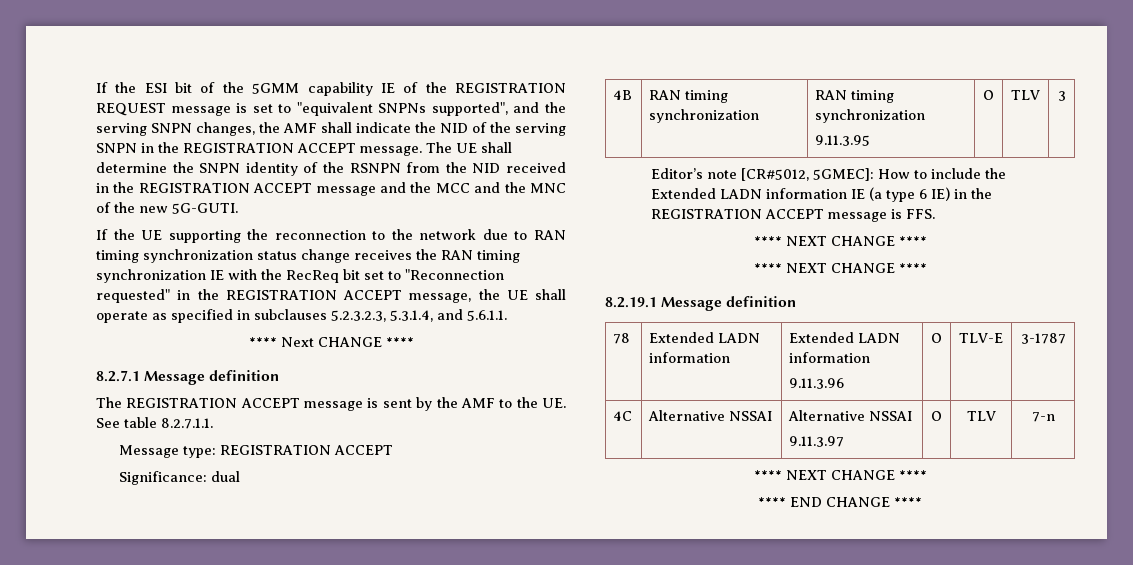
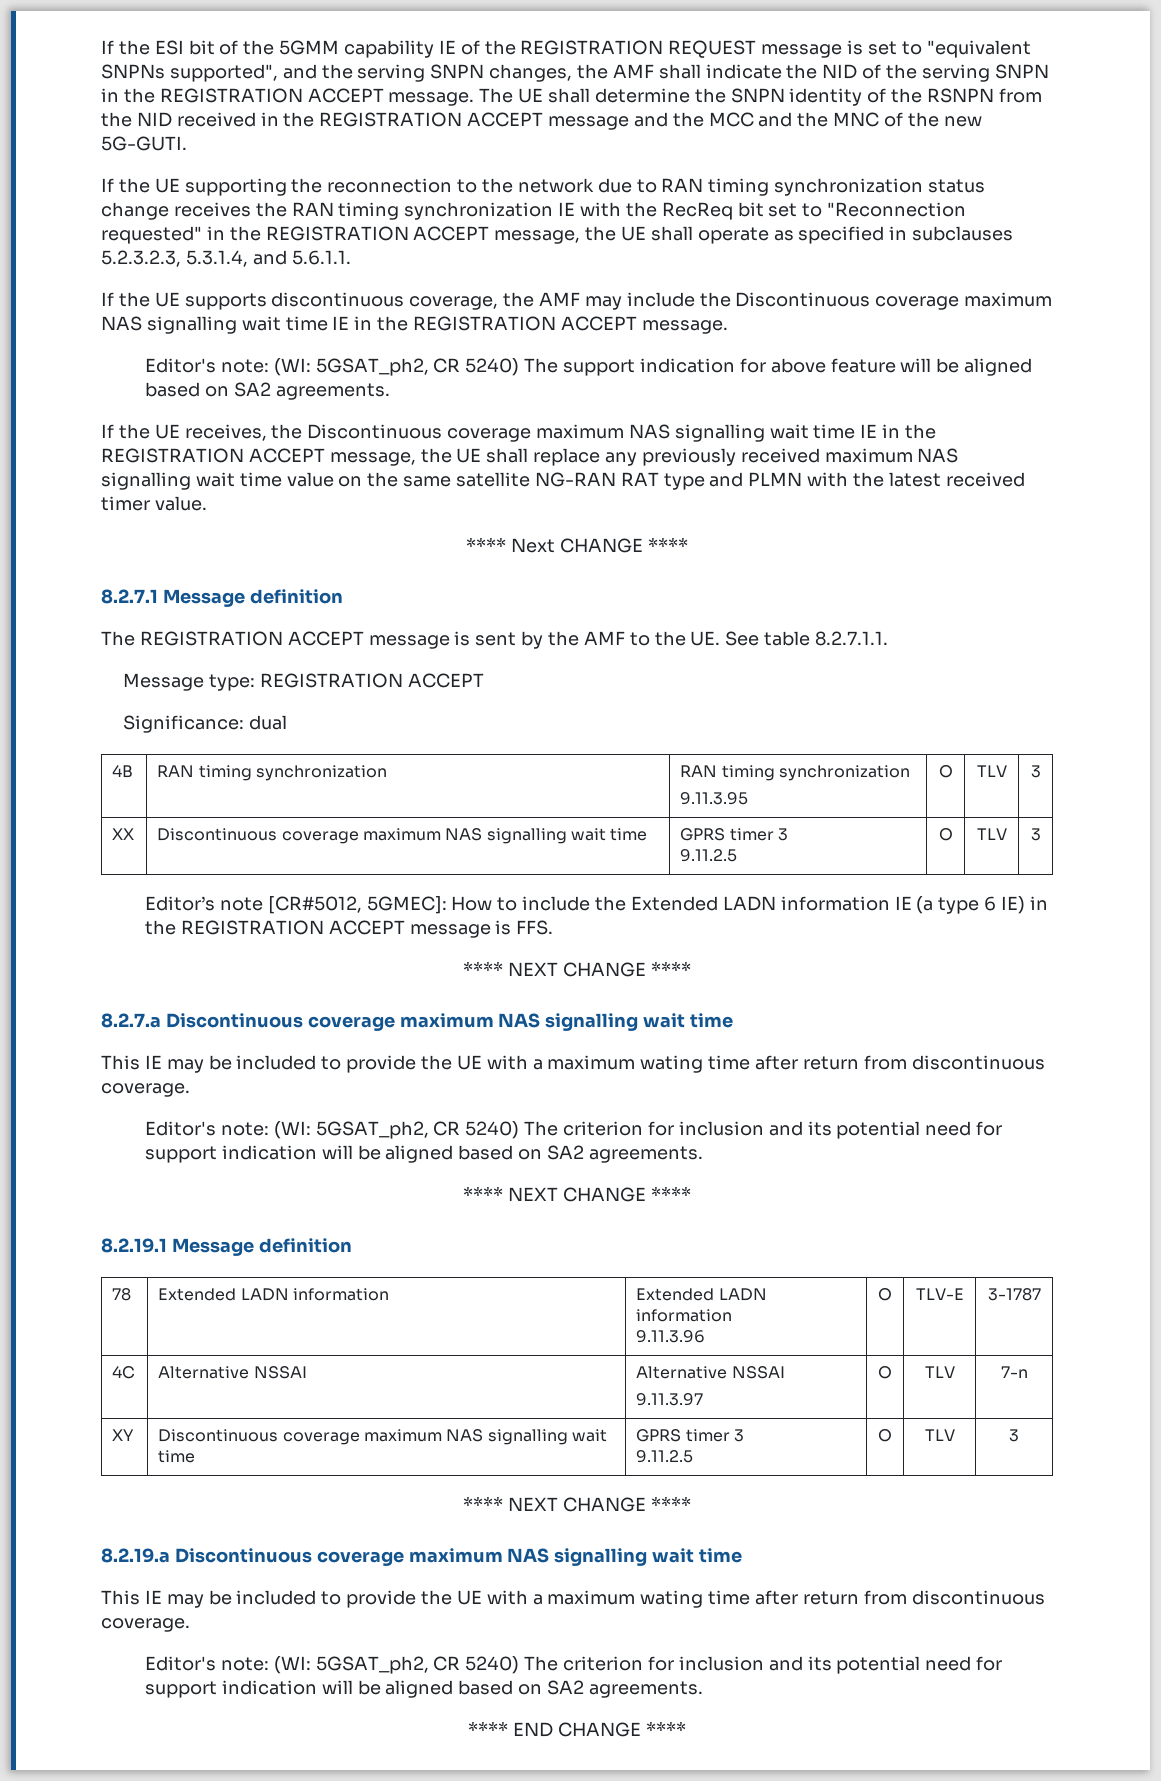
+ If the UE supports discontinuous coverage, the AMF may include the Discontinuous coverage maximum NAS signalling wait time IE in the REGISTRATION ACCEPT message.
+ Editor's note: (WI: 5GSAT_ph2, CR 5240) The support indication for above feature will be aligned based on SA2 agreements.
+ If the UE receives, the Discontinuous coverage maximum NAS signalling wait time IE in the REGISTRATION ACCEPT message, the UE shall replace any previously received maximum NAS signalling wait time value on the same satellite NG-RAN RAT type and PLMN with the latest received timer value.
+ XX | Discontinuous coverage maximum NAS signalling wait time | GPRS timer 3
+ 9.11.2.5 | O | TLV | 3
+ 8.2.7.a Discontinuous coverage maximum NAS signalling wait time
+ This IE may be included to provide the UE with a maximum wating time after return from discontinuous coverage.
+ Editor's note: (WI: 5GSAT_ph2, CR 5240) The criterion for inclusion and its potential need for support indication will be aligned based on SA2 agreements.
  4C | Alternative NSSAI | Alternative NSSAI
  9.11.3.97 | O | TLV | 7-n
+ XY | Discontinuous coverage maximum NAS signalling wait time | GPRS timer 3
+ 9.11.2.5 | O | TLV | 3
  **** NEXT CHANGE ****
+ 8.2.19.a Discontinuous coverage maximum NAS signalling wait time
+ This IE may be included to provide the UE with a maximum wating time after return from discontinuous coverage.
+ Editor's note: (WI: 5GSAT_ph2, CR 5240) The criterion for inclusion and its potential need for support indication will be aligned based on SA2 agreements.

